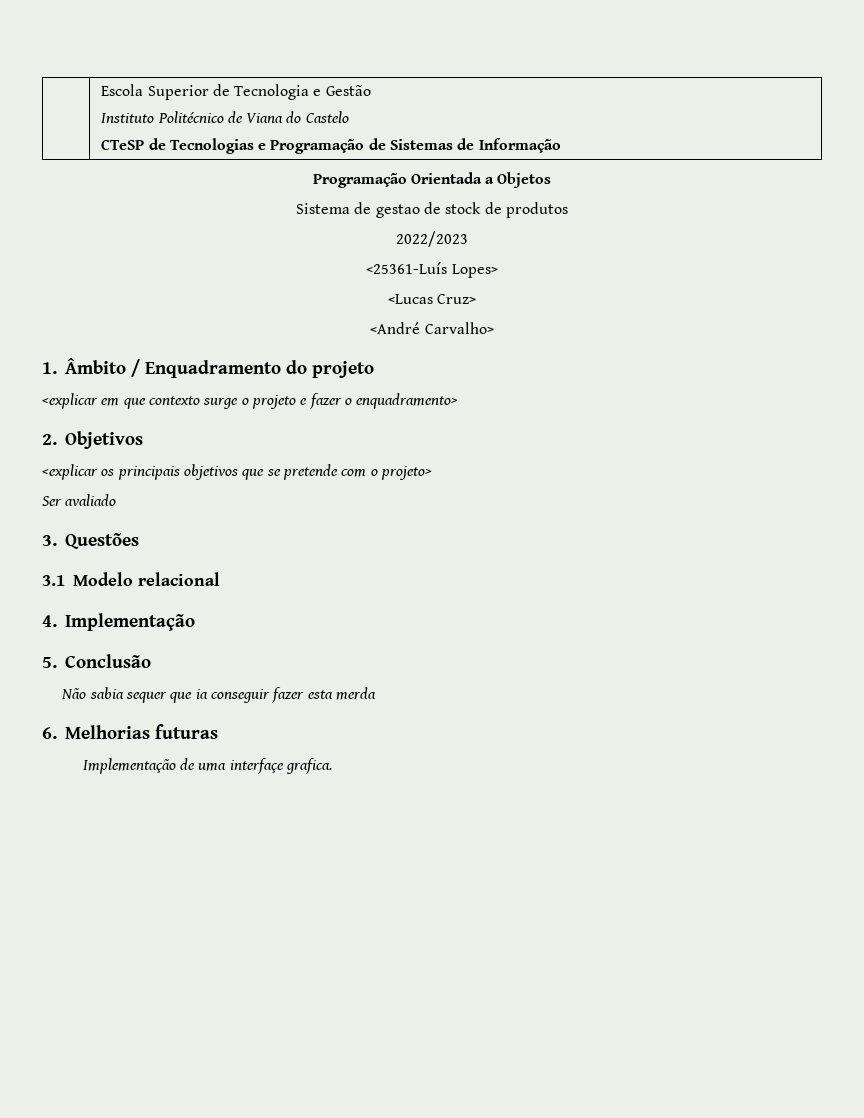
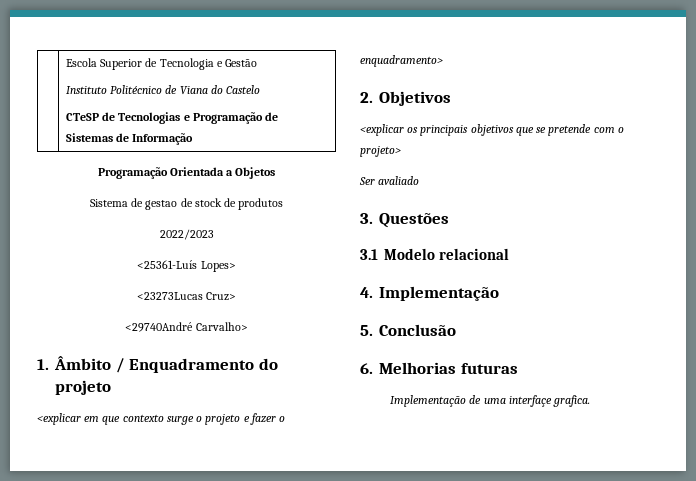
- <Lucas Cruz>
+ <23273Lucas Cruz>
- <André Carvalho>
+ <29740André Carvalho>
- Não sabia sequer que ia conseguir fazer esta merda

